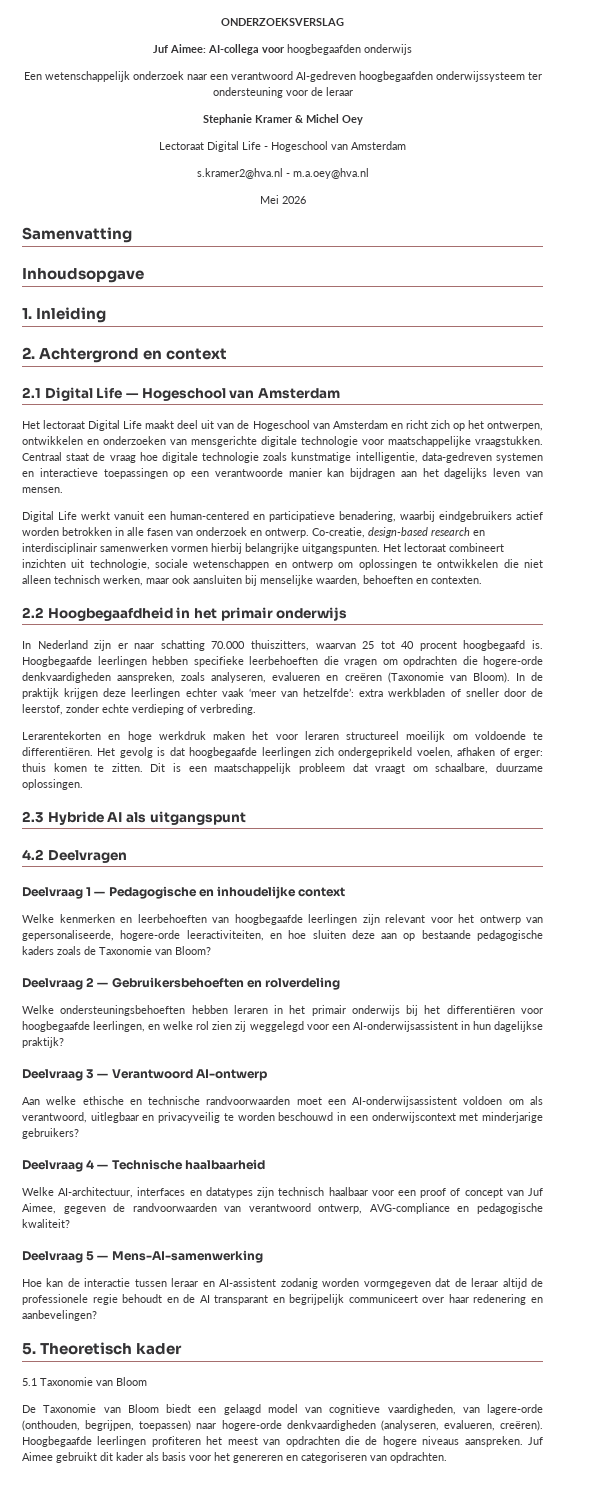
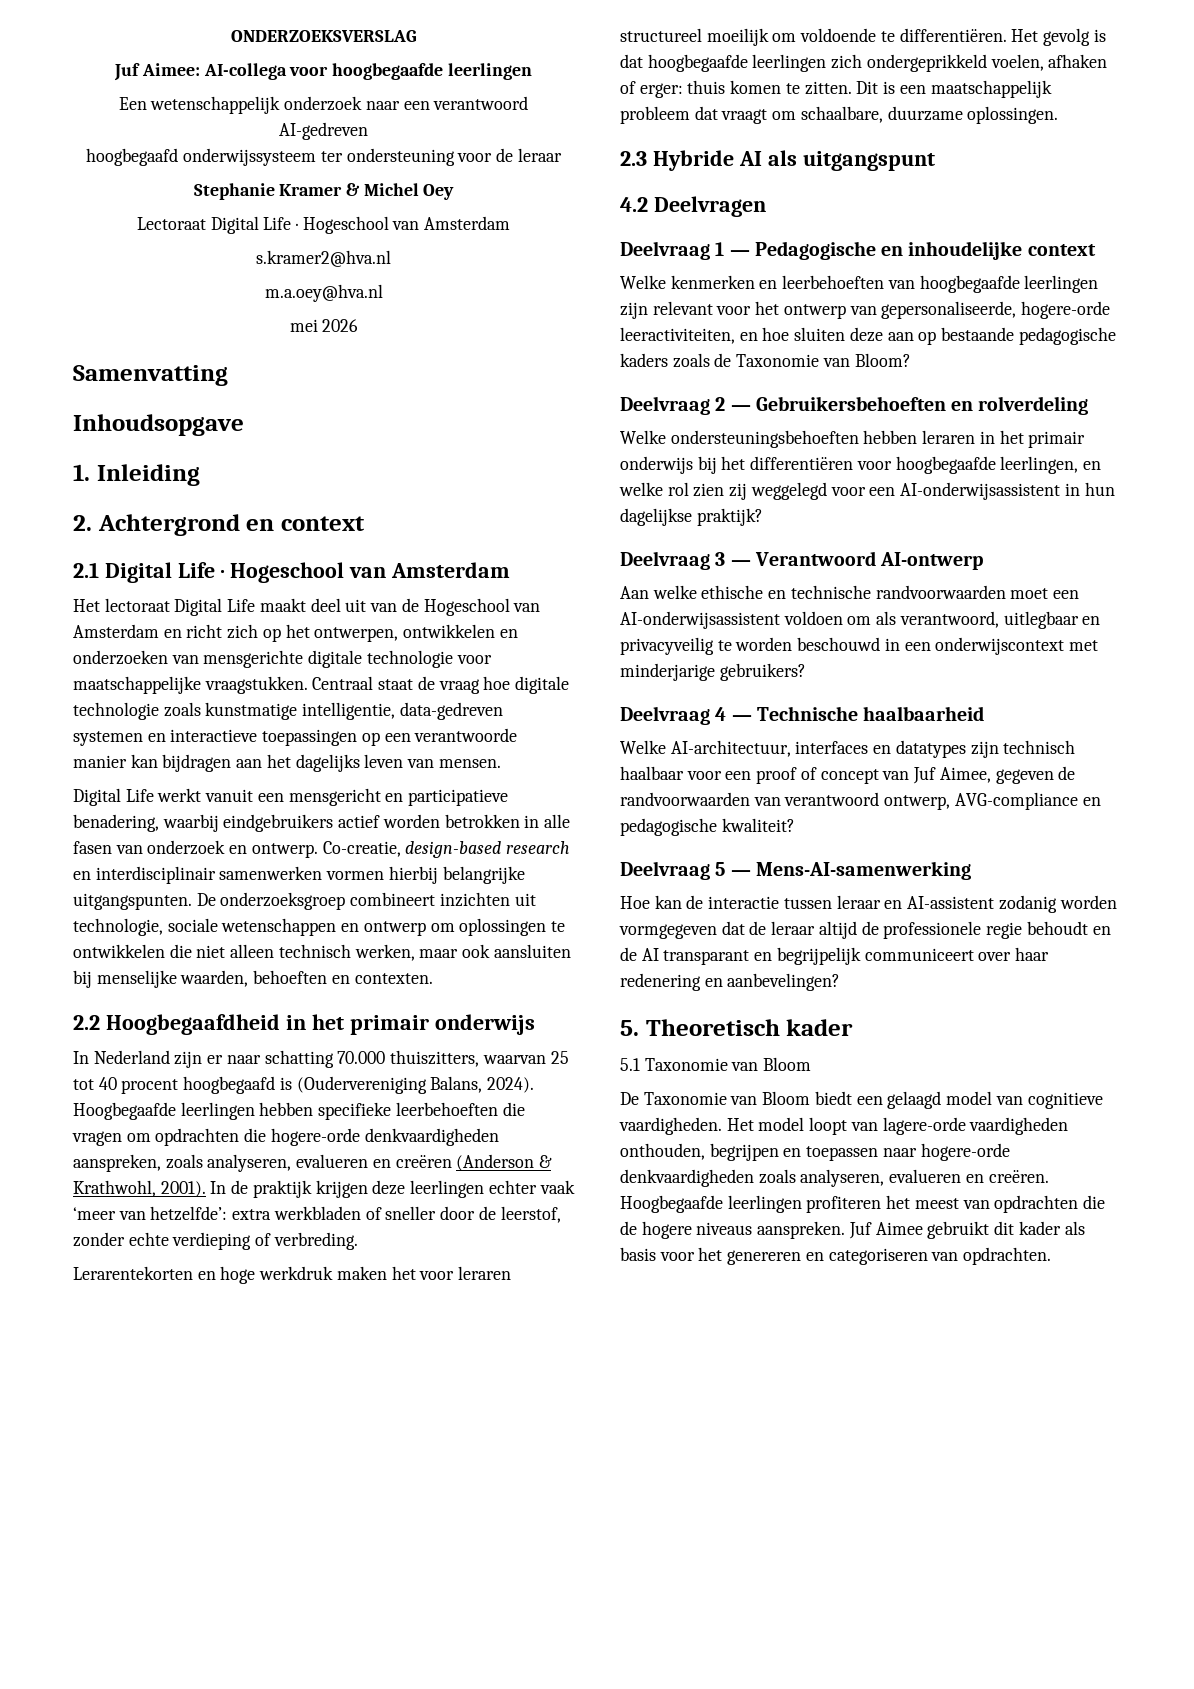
- Juf Aimee: AI-collega voor hoogbegaafden onderwijs
+ Juf Aimee: AI-collega voor hoogbegaafde leerlingen
- Een wetenschappelijk onderzoek naar een verantwoord AI-gedreven hoogbegaafden onderwijssysteem ter ondersteuning voor de leraar
+ Een wetenschappelijk onderzoek naar een verantwoord AI-gedreven
+ hoogbegaafd onderwijssysteem ter ondersteuning voor de leraar
- Lectoraat Digital Life - Hogeschool van Amsterdam
+ Lectoraat Digital Life · Hogeschool van Amsterdam
- s.kramer2@hva.nl - m.a.oey@hva.nl
+ s.kramer2@hva.nl
+ m.a.oey@hva.nl
- Mei 2026
+ mei 2026
- 2.1 Digital Life — Hogeschool van Amsterdam
+ 2.1 Digital Life · Hogeschool van Amsterdam
- Digital Life werkt vanuit een human-centered en participatieve benadering, waarbij eindgebruikers actief worden betrokken in alle fasen van onderzoek en ontwerp.
+ Digital Life werkt vanuit een mensgericht en participatieve benadering, waarbij eindgebruikers actief worden betrokken in alle fasen van onderzoek en ontwerp.
- Het lectoraat combineert inzichten uit technologie, sociale wetenschappen en ontwerp om oplossingen te ontwikkelen die niet alleen technisch werken, maar ook aansluiten bij menselijke waarden, behoeften en contexten.
+ De onderzoeksgroep combineert inzichten uit technologie, sociale wetenschappen en ontwerp om oplossingen te ontwikkelen die niet alleen technisch werken, maar ook aansluiten bij menselijke waarden, behoeften en contexten.
- In Nederland zijn er naar schatting 70.000 thuiszitters, waarvan 25 tot 40 procent hoogbegaafd is.
+ In Nederland zijn er naar schatting 70.000 thuiszitters, waarvan 25 tot 40 procent hoogbegaafd is (Oudervereniging Balans, 2024).
- Hoogbegaafde leerlingen hebben specifieke leerbehoeften die vragen om opdrachten die hogere-orde denkvaardigheden aanspreken, zoals analyseren, evalueren en creëren (Taxonomie van Bloom).
+ Hoogbegaafde leerlingen hebben specifieke leerbehoeften die vragen om opdrachten die hogere-orde denkvaardigheden aanspreken, zoals analyseren, evalueren en creëren (Anderson & Krathwohl, 2001).
- Het gevolg is dat hoogbegaafde leerlingen zich ondergeprikeld voelen, afhaken of erger: thuis komen te zitten.
+ Het gevolg is dat hoogbegaafde leerlingen zich ondergeprikkeld voelen, afhaken of erger: thuis komen te zitten.
- De Taxonomie van Bloom biedt een gelaagd model van cognitieve vaardigheden, van lagere-orde (onthouden, begrijpen, toepassen) naar hogere-orde denkvaardigheden (analyseren, evalueren, creëren).
+ De Taxonomie van Bloom biedt een gelaagd model van cognitieve vaardigheden. Het model loopt van lagere-orde vaardigheden onthouden, begrijpen en toepassen naar hogere-orde denkvaardigheden zoals analyseren, evalueren en creëren.

